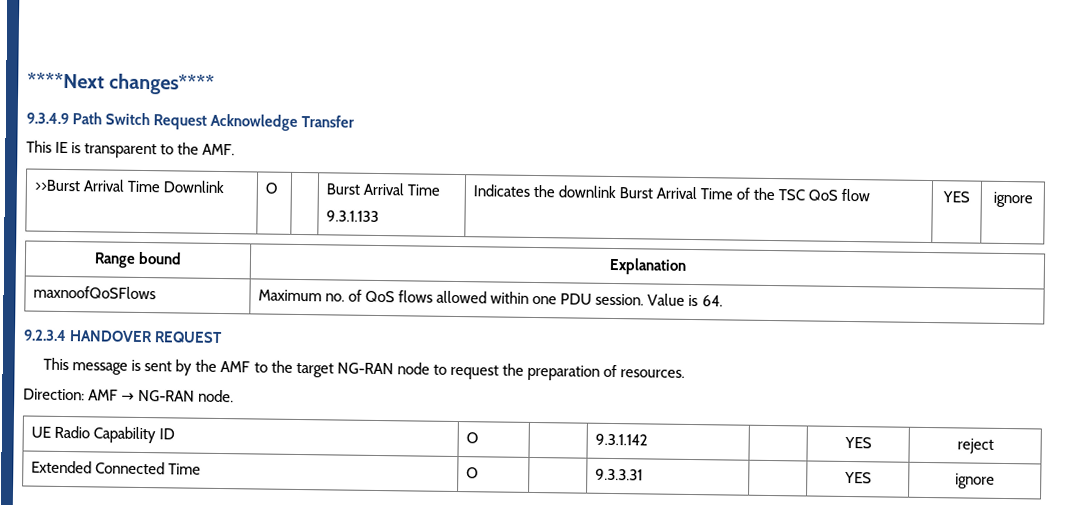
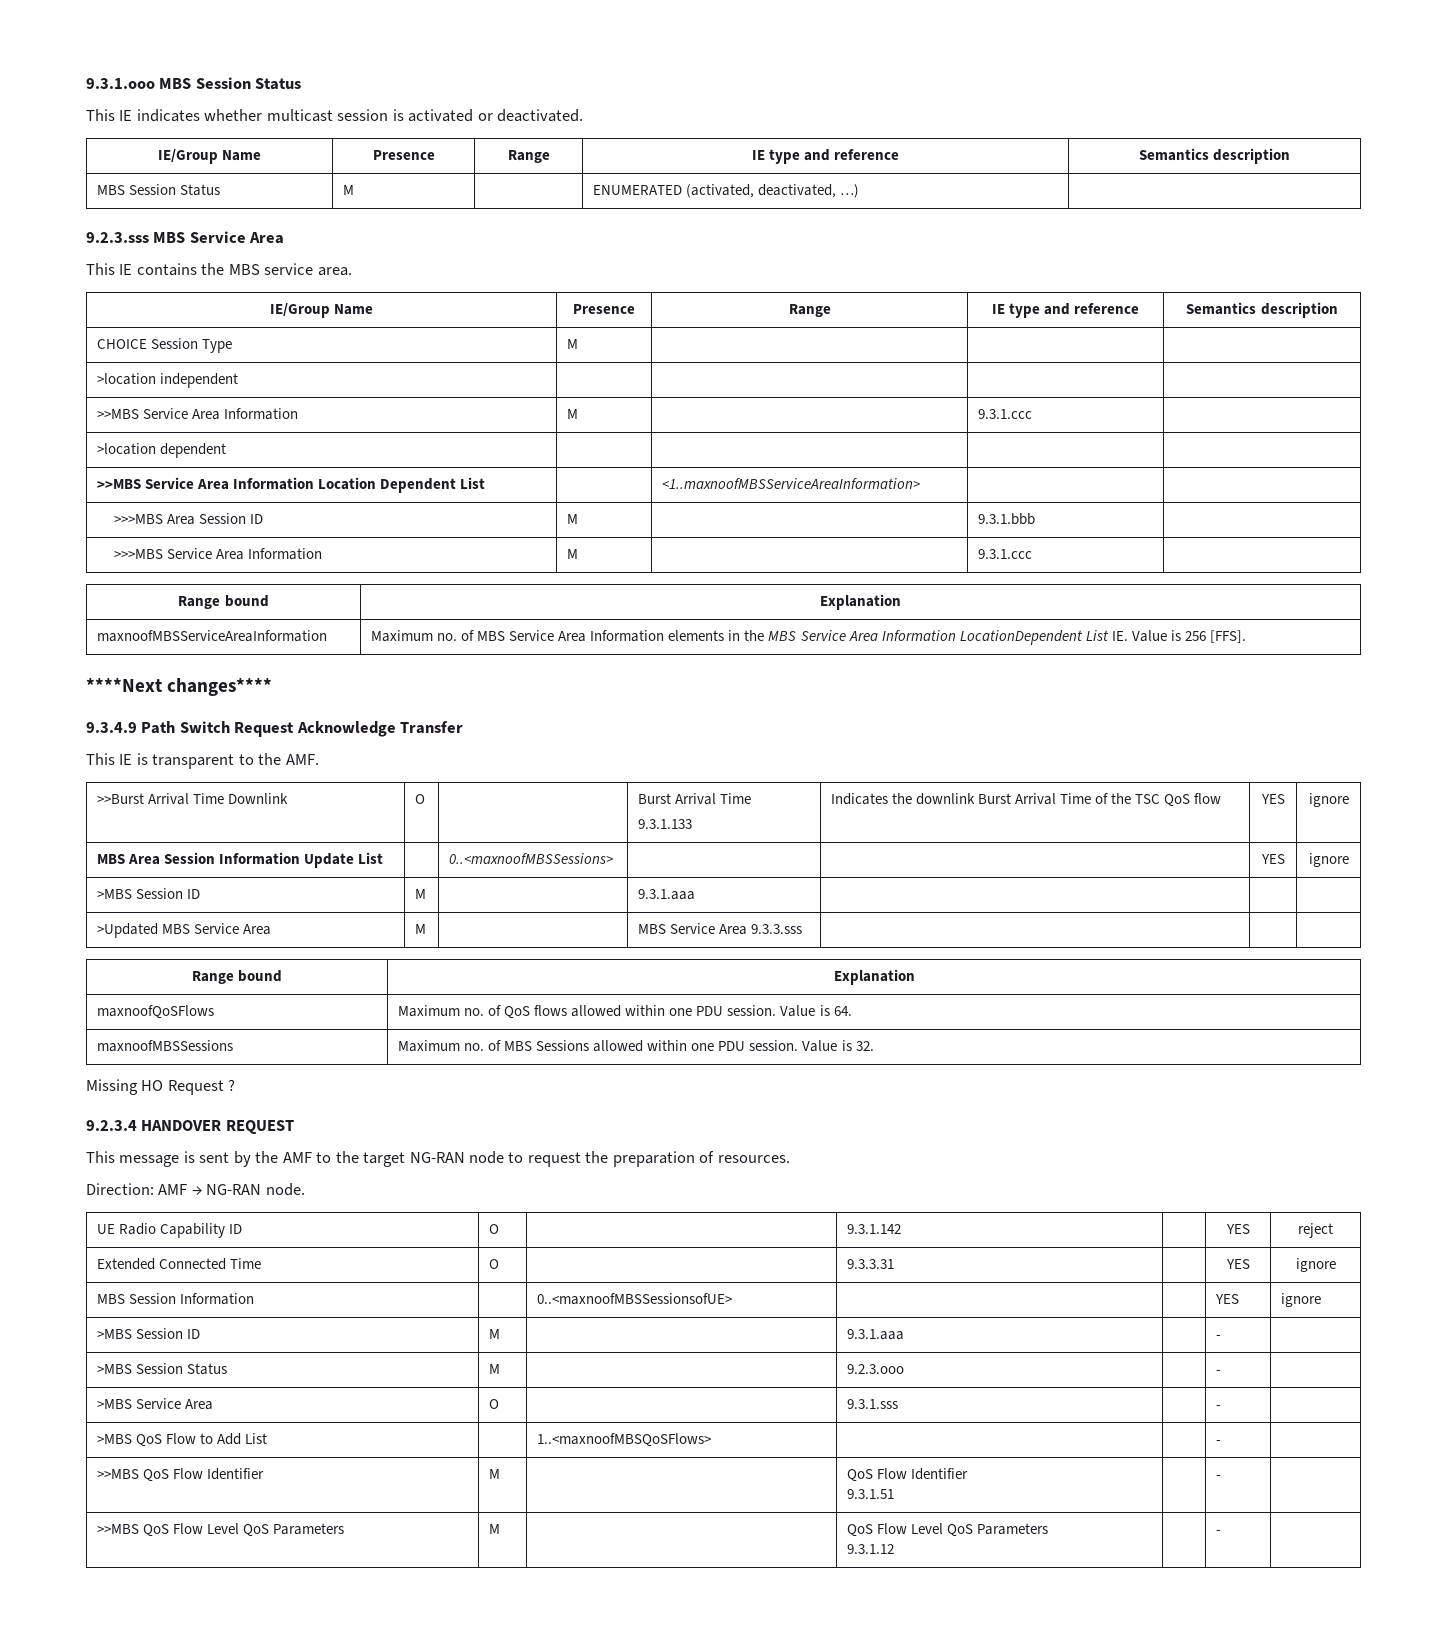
+ 9.3.1.ooo MBS Session Status
+ This IE indicates whether multicast session is activated or deactivated.
+ IE/Group Name | Presence | Range | IE type and reference | Semantics description
+ MBS Session Status | M | | ENUMERATED (activated, deactivated, …) |
+ 9.2.3.sss MBS Service Area
+ This IE contains the MBS service area.
+ IE/Group Name | Presence | Range | IE type and reference | Semantics description
+ CHOICE Session Type | M | | |
+ >location independent | | | |
+ >>MBS Service Area Information | M | | 9.3.1.ccc |
+ >location dependent | | | |
+ >>MBS Service Area Information Location Dependent List | | <1..maxnoofMBSServiceAreaInformation> | |
+ >>>MBS Area Session ID | M | | 9.3.1.bbb |
+ >>>MBS Service Area Information | M | | 9.3.1.ccc |
+ Range bound | Explanation
+ maxnoofMBSServiceAreaInformation | Maximum no. of MBS Service Area Information elements in the MBS Service Area Information LocationDependent List IE. Value is 256 [FFS].
+ MBS Area Session Information Update List | | 0..<maxnoofMBSSessions> | | | YES | ignore
+ >MBS Session ID | M | | 9.3.1.aaa | | |
+ >Updated MBS Service Area | M | | MBS Service Area 9.3.3.sss | | |
+ maxnoofMBSSessions | Maximum no. of MBS Sessions allowed within one PDU session. Value is 32.
+ Missing HO Request ?
+ MBS Session Information | | 0..<maxnoofMBSSessionsofUE> | | | YES | ignore
+ >MBS Session ID | M | | 9.3.1.aaa | | - |
+ >MBS Session Status | M | | 9.2.3.ooo | | - |
+ >MBS Service Area | O | | 9.3.1.sss | | - |
+ >MBS QoS Flow to Add List | | 1..<maxnoofMBSQoSFlows> | | | - |
+ >>MBS QoS Flow Identifier | M | | QoS Flow Identifier
+ 9.3.1.51 | | - |
+ >>MBS QoS Flow Level QoS Parameters | M | | QoS Flow Level QoS Parameters
+ 9.3.1.12 | | - |

